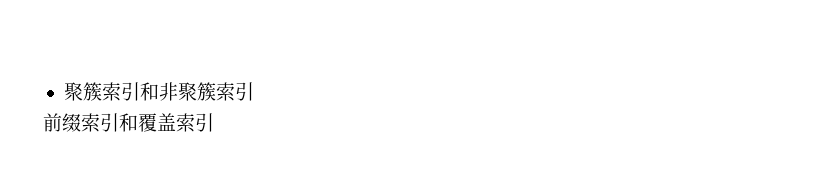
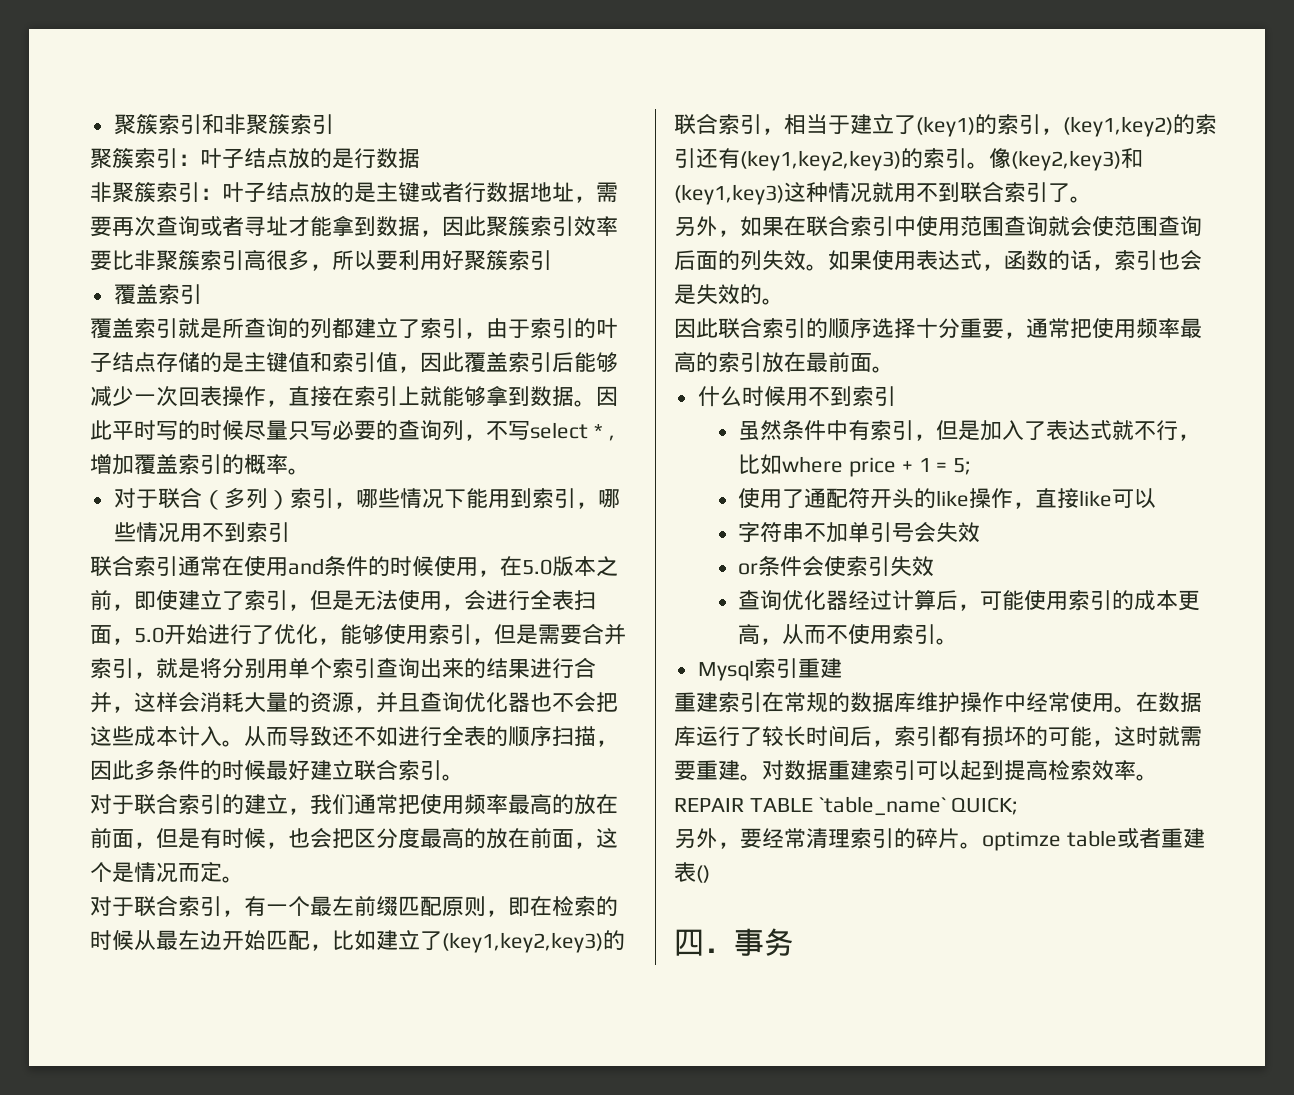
- 前缀索引和覆盖索引
+ 聚簇索引：叶子结点放的是行数据
+ 非聚簇索引：叶子结点放的是主键或者行数据地址，需要再次查询或者寻址才能拿到数据，因此聚簇索引效率要比非聚簇索引高很多，所以要利用好聚簇索引
+ 覆盖索引
+ 覆盖索引就是所查询的列都建立了索引，由于索引的叶子结点存储的是主键值和索引值，因此覆盖索引后能够减少一次回表操作，直接在索引上就能够拿到数据。因此平时写的时候尽量只写必要的查询列，不写select * ,增加覆盖索引的概率。
+ 对于联合（多列）索引，哪些情况下能用到索引，哪些情况用不到索引
+ 联合索引通常在使用and条件的时候使用，在5.0版本之前，即使建立了索引，但是无法使用，会进行全表扫面，5.0开始进行了优化，能够使用索引，但是需要合并索引，就是将分别用单个索引查询出来的结果进行合并，这样会消耗大量的资源，并且查询优化器也不会把这些成本计入。从而导致还不如进行全表的顺序扫描，因此多条件的时候最好建立联合索引。
+ 对于联合索引的建立，我们通常把使用频率最高的放在前面，但是有时候，也会把区分度最高的放在前面，这个是情况而定。
+ 对于联合索引，有一个最左前缀匹配原则，即在检索的时候从最左边开始匹配，比如建立了(key1,key2,key3)的联合索引，相当于建立了(key1)的索引，(key1,key2)的索引还有(key1,key2,key3)的索引。像(key2,key3)和(key1,key3)这种情况就用不到联合索引了。
+ 另外，如果在联合索引中使用范围查询就会使范围查询后面的列失效。如果使用表达式，函数的话，索引也会是失效的。
+ 因此联合索引的顺序选择十分重要，通常把使用频率最高的索引放在最前面。
+ 什么时候用不到索引
+ 虽然条件中有索引，但是加入了表达式就不行，比如where price + 1 = 5;
+ 使用了通配符开头的like操作，直接like可以
+ 字符串不加单引号会失效
+ or条件会使索引失效
+ 查询优化器经过计算后，可能使用索引的成本更高，从而不使用索引。
+ Mysql索引重建
+ 重建索引在常规的数据库维护操作中经常使用。在数据库运行了较长时间后，索引都有损坏的可能，这时就需要重建。对数据重建索引可以起到提高检索效率。REPAIR TABLE `table_name` QUICK;
+ 另外，要经常清理索引的碎片。optimze table或者重建表()
+ 四．事务

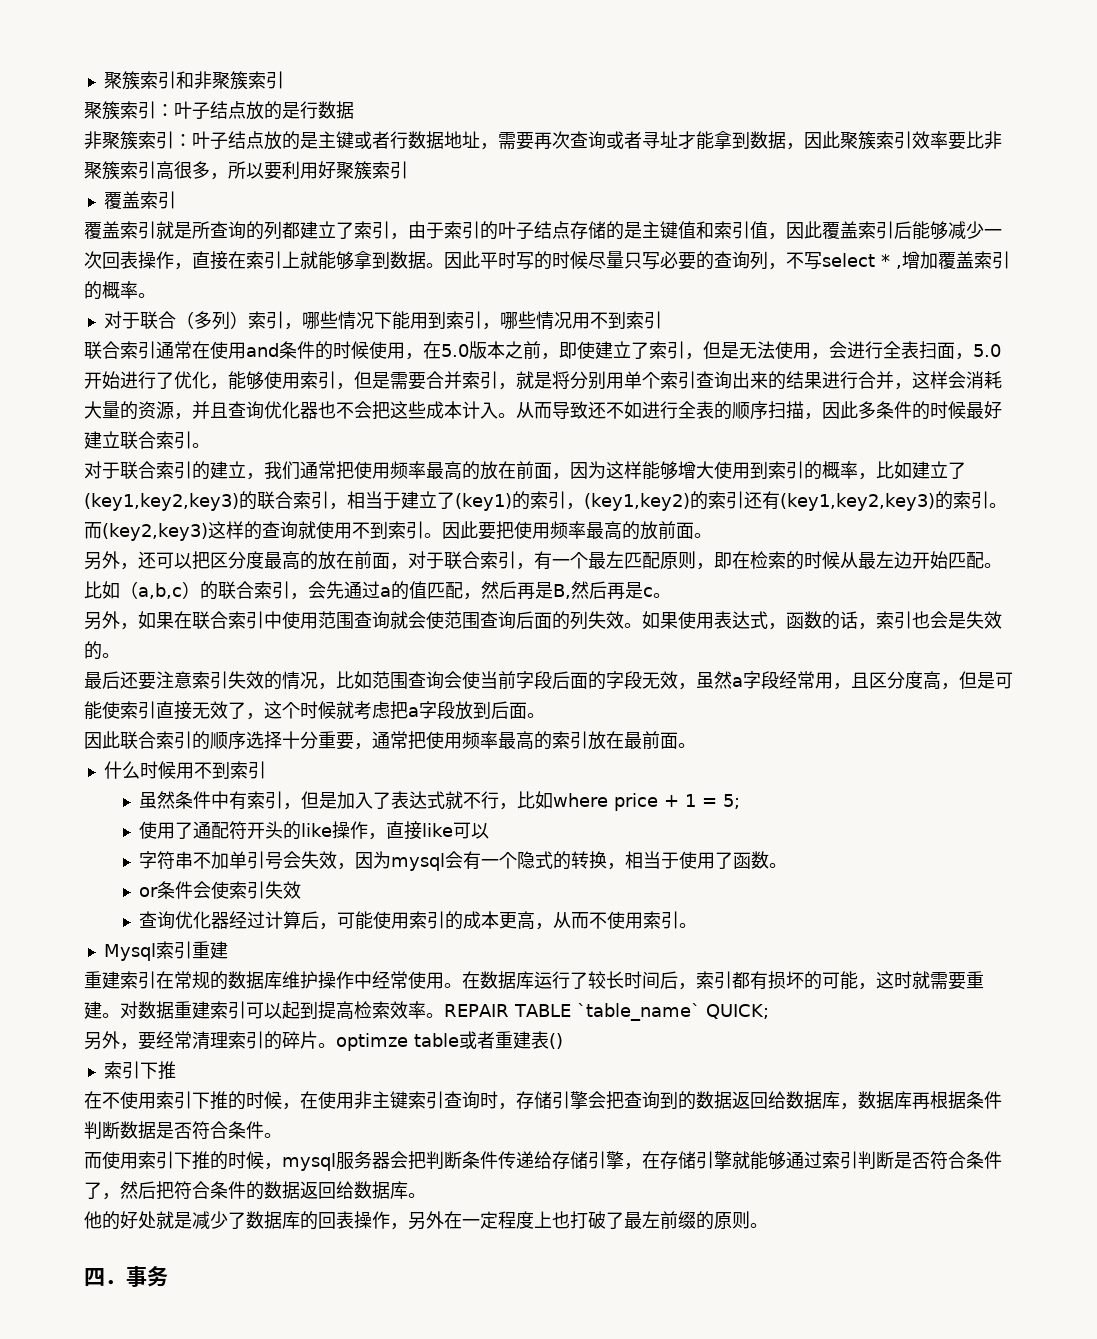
- 对于联合索引的建立，我们通常把使用频率最高的放在前面，但是有时候，也会把区分度最高的放在前面，这个是情况而定。
- 对于联合索引，有一个最左前缀匹配原则，即在检索的时候从最左边开始匹配，比如建立了(key1,key2,key3)的联合索引，相当于建立了(key1)的索引，(key1,key2)的索引还有(key1,key2,key3)的索引。
+ 对于联合索引的建立，我们通常把使用频率最高的放在前面，因为这样能够增大使用到索引的概率，比如建立了(key1,key2,key3)的联合索引，相当于建立了(key1)的索引，(key1,key2)的索引还有(key1,key2,key3)的索引。
- 像(key2,key3)和(key1,key3)这种情况就用不到联合索引了。
+ 而(key2,key3)这样的查询就使用不到索引。因此要把使用频率最高的放前面。
+ 另外，还可以把区分度最高的放在前面，对于联合索引，有一个最左匹配原则，即在检索的时候从最左边开始匹配。比如（a,b,c）的联合索引，会先通过a的值匹配，然后再是B,然后再是c。
+ 最后还要注意索引失效的情况，比如范围查询会使当前字段后面的字段无效，虽然a字段经常用，且区分度高，但是可能使索引直接无效了，这个时候就考虑把a字段放到后面。
- 字符串不加单引号会失效
+ 字符串不加单引号会失效，因为mysql会有一个隐式的转换，相当于使用了函数。
  另外，要经常清理索引的碎片。optimze table或者重建表()
+ 索引下推
+ 在不使用索引下推的时候，在使用非主键索引查询时，存储引擎会把查询到的数据返回给数据库，数据库再根据条件判断数据是否符合条件。
+ 而使用索引下推的时候，mysql服务器会把判断条件传递给存储引擎，在存储引擎就能够通过索引判断是否符合条件了，然后把符合条件的数据返回给数据库。
+ 他的好处就是减少了数据库的回表操作，另外在一定程度上也打破了最左前缀的原则。

